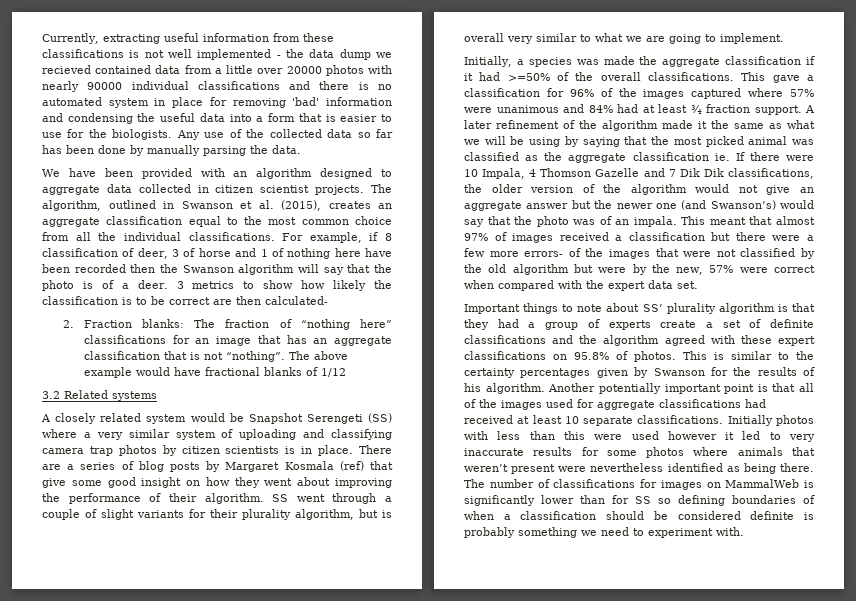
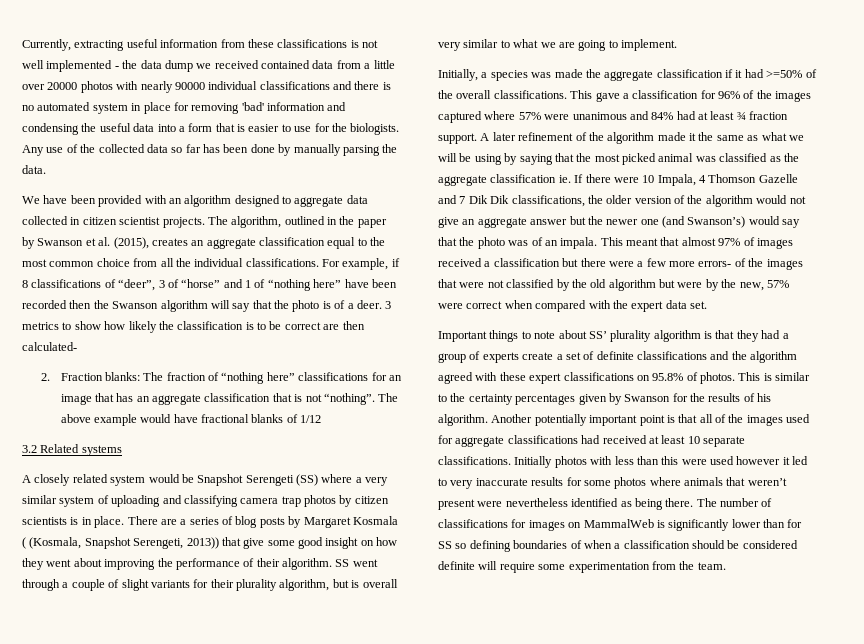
- Currently, extracting useful information from these classifications is not well implemented - the data dump we recieved contained data from a little over 20000 photos with nearly 90000 individual classifications and there is no automated system in place for removing 'bad' information and condensing the useful data into a form that is easier to use for the biologists.
+ Currently, extracting useful information from these classifications is not well implemented - the data dump we received contained data from a little over 20000 photos with nearly 90000 individual classifications and there is no automated system in place for removing 'bad' information and condensing the useful data into a form that is easier to use for the biologists.
- The algorithm, outlined in Swanson et al. (2015), creates an aggregate classification equal to the most common choice from all the individual classifications.
+ The algorithm, outlined in the paper by Swanson et al. (2015), creates an aggregate classification equal to the most common choice from all the individual classifications.
- For example, if 8 classification of deer, 3 of horse and 1 of nothing here have been recorded then the Swanson algorithm will say that the photo is of a deer.
+ For example, if 8 classifications of “deer”, 3 of “horse” and 1 of “nothing here” have been recorded then the Swanson algorithm will say that the photo is of a deer.
- There are a series of blog posts by Margaret Kosmala (ref) that give some good insight on how they went about improving the performance of their algorithm.
+ There are a series of blog posts by Margaret Kosmala ( (Kosmala, Snapshot Serengeti, 2013)) that give some good insight on how they went about improving the performance of their algorithm.
- The number of classifications for images on MammalWeb is significantly lower than for SS so defining boundaries of when a classification should be considered definite is probably something we need to experiment with.
+ The number of classifications for images on MammalWeb is significantly lower than for SS so defining boundaries of when a classification should be considered definite will require some experimentation from the team.

